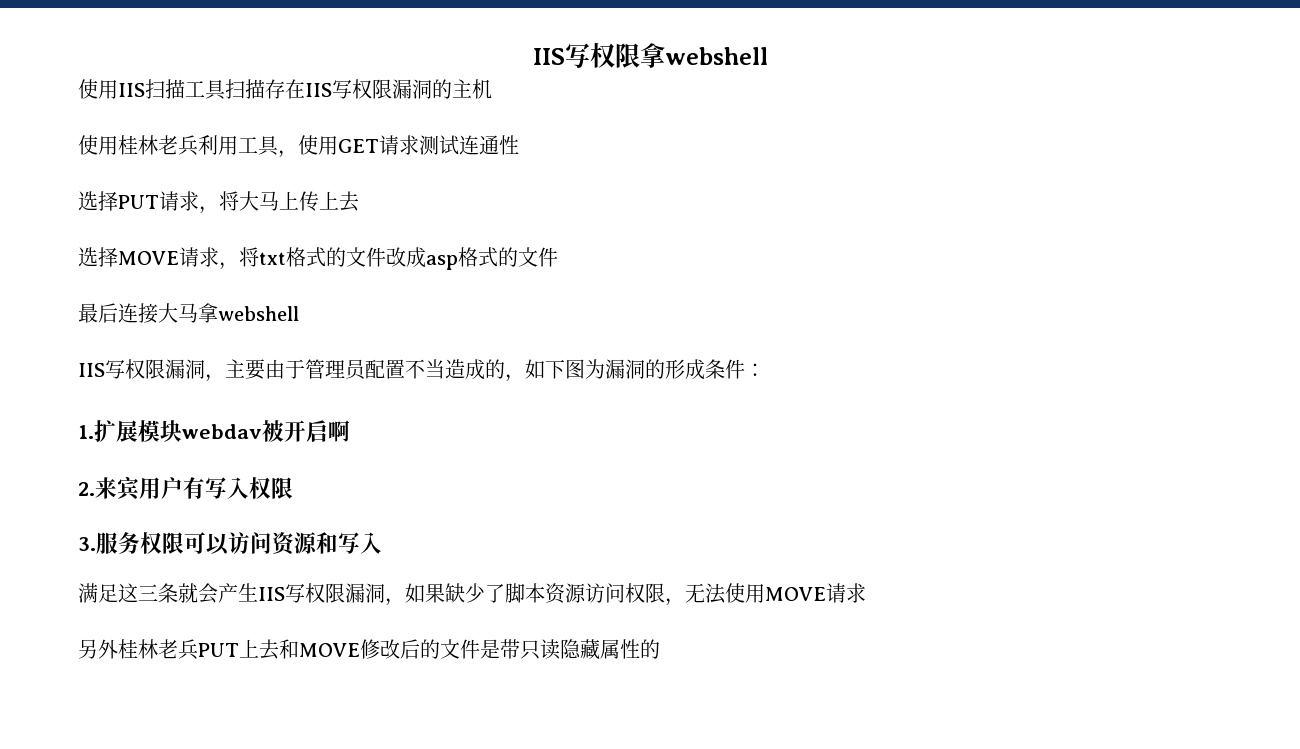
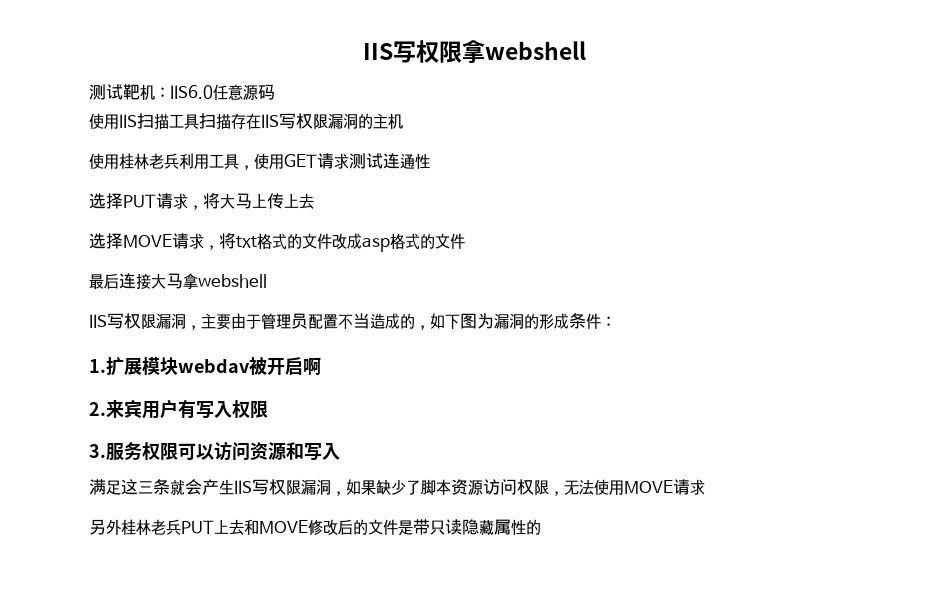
+ 测试靶机：IIS6.0任意源码

